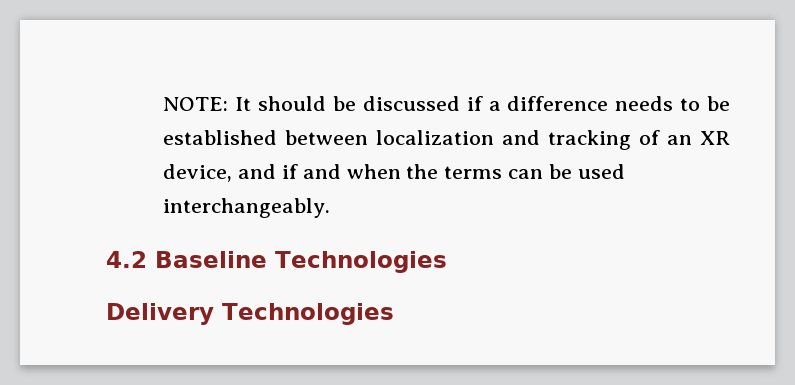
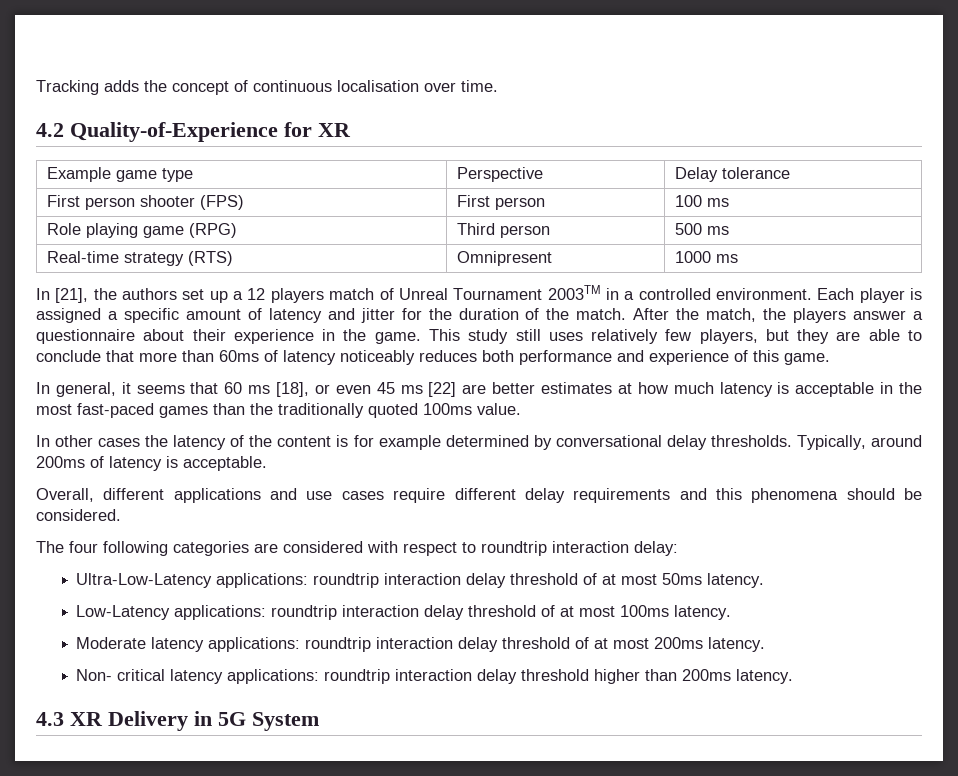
- NOTE: It should be discussed if a difference needs to be established between localization and tracking of an XR device, and if and when the terms can be used interchangeably.
- 4.2 Baseline Technologies
- Delivery Technologies
+ Tracking adds the concept of continuous localisation over time.
+ 4.2 Quality-of-Experience for XR
+ Example game type | Perspective | Delay tolerance
+ First person shooter (FPS) | First person | 100 ms
+ Role playing game (RPG) | Third person | 500 ms
+ Real-time strategy (RTS) | Omnipresent | 1000 ms
+ In [21], the authors set up a 12 players match of Unreal Tournament 2003TM in a controlled environment. Each player is assigned a specific amount of latency and jitter for the duration of the match. After the match, the players answer a questionnaire about their experience in the game. This study still uses relatively few players, but they are able to conclude that more than 60ms of latency noticeably reduces both performance and experience of this game.
+ In general, it seems that 60 ms [18], or even 45 ms [22] are better estimates at how much latency is acceptable in the most fast-paced games than the traditionally quoted 100ms value.
+ In other cases the latency of the content is for example determined by conversational delay thresholds. Typically, around 200ms of latency is acceptable.
+ Overall, different applications and use cases require different delay requirements and this phenomena should be considered.
+ The four following categories are considered with respect to roundtrip interaction delay:
+ Ultra-Low-Latency applications: roundtrip interaction delay threshold of at most 50ms latency.
+ Low-Latency applications: roundtrip interaction delay threshold of at most 100ms latency.
+ Moderate latency applications: roundtrip interaction delay threshold of at most 200ms latency.
+ Non- critical latency applications: roundtrip interaction delay threshold higher than 200ms latency.
+ 4.3 XR Delivery in 5G System

